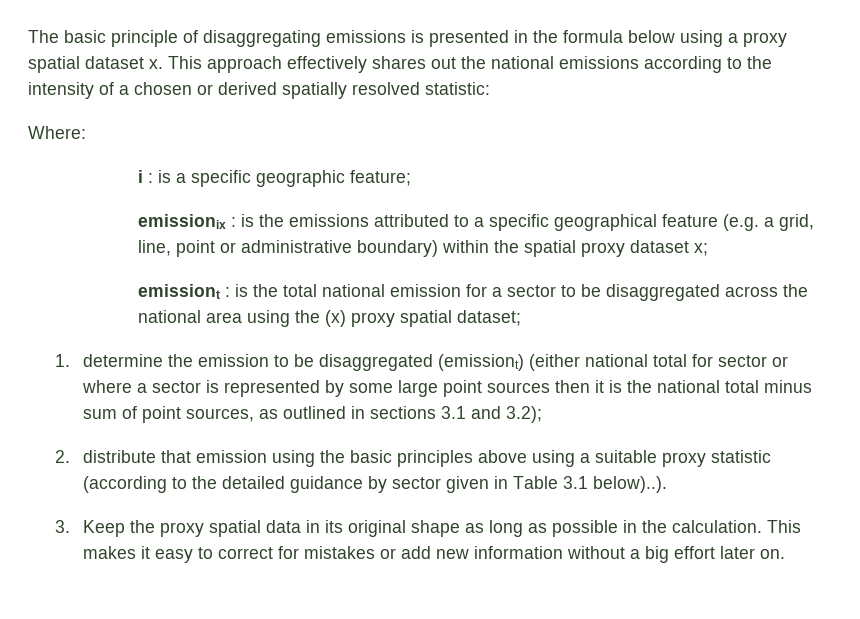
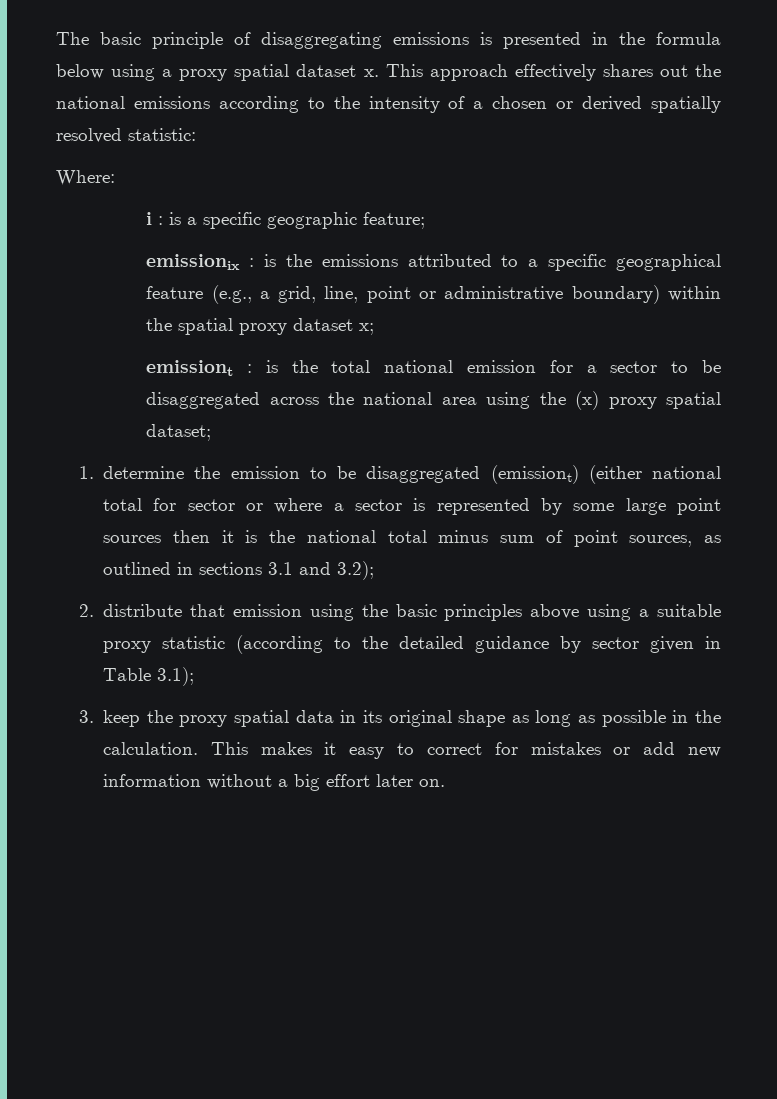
- emissionix : is the emissions attributed to a specific geographical feature (e.g. a grid, line, point or administrative boundary) within the spatial proxy dataset x;
+ emissionix : is the emissions attributed to a specific geographical feature (e.g., a grid, line, point or administrative boundary) within the spatial proxy dataset x;
- 2. distribute that emission using the basic principles above using a suitable proxy statistic (according to the detailed guidance by sector given in Table 3.1 below)..).
+ 2. distribute that emission using the basic principles above using a suitable proxy statistic (according to the detailed guidance by sector given in Table 3.1);
- 3. Keep the proxy spatial data in its original shape as long as possible in the calculation.
+ 3. keep the proxy spatial data in its original shape as long as possible in the calculation.

